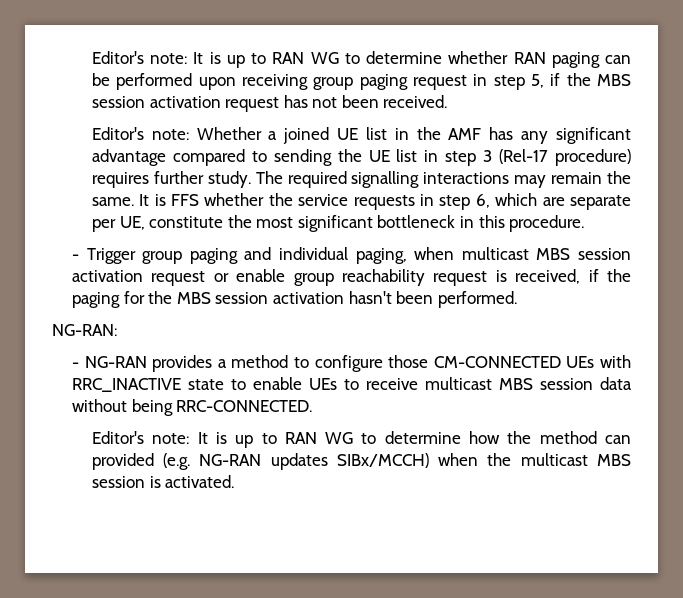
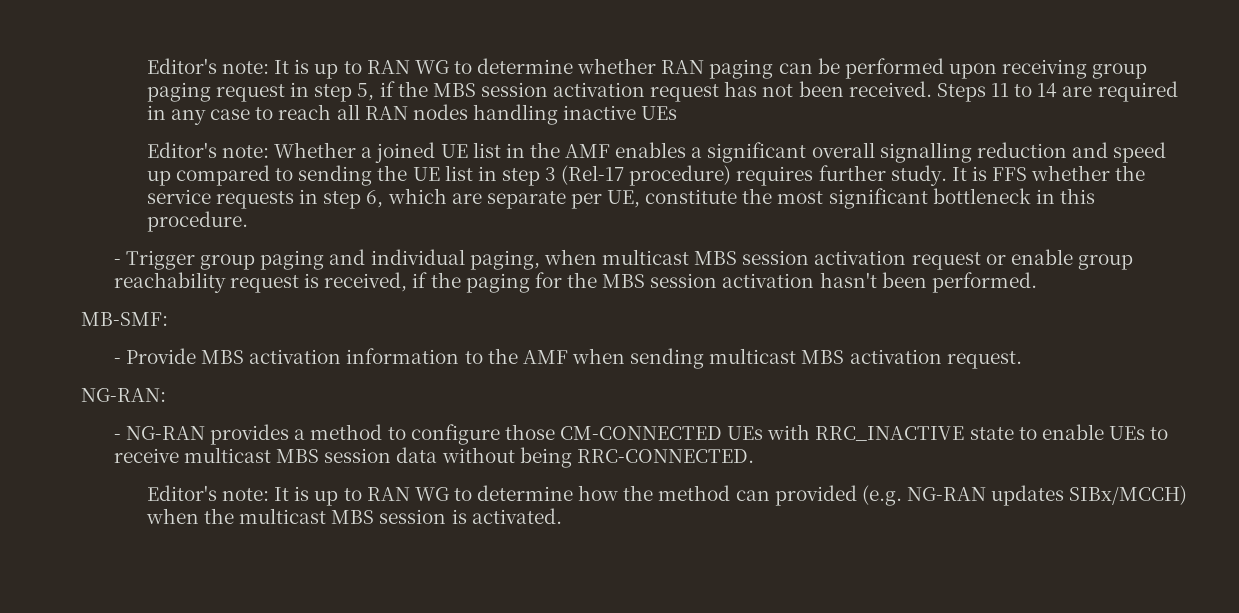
+ Steps 11 to 14 are required in any case to reach all RAN nodes handling inactive UEs
- Editor's note: Whether a joined UE list in the AMF has any significant advantage compared to sending the UE list in step 3 (Rel-17 procedure) requires further study.
+ Editor's note: Whether a joined UE list in the AMF enables a significant overall signalling reduction and speed up compared to sending the UE list in step 3 (Rel-17 procedure) requires further study.
- The required signalling interactions may remain the same.
+ MB-SMF:
+ - Provide MBS activation information to the AMF when sending multicast MBS activation request.

